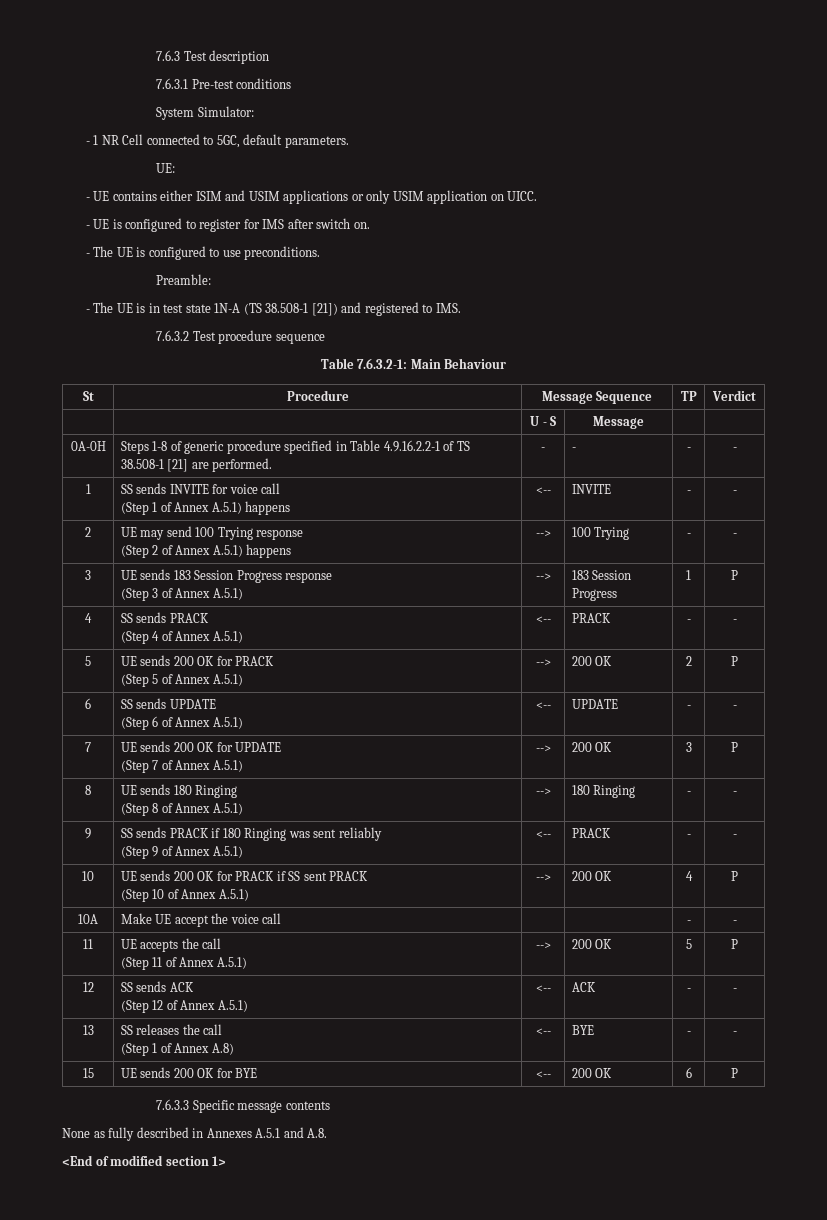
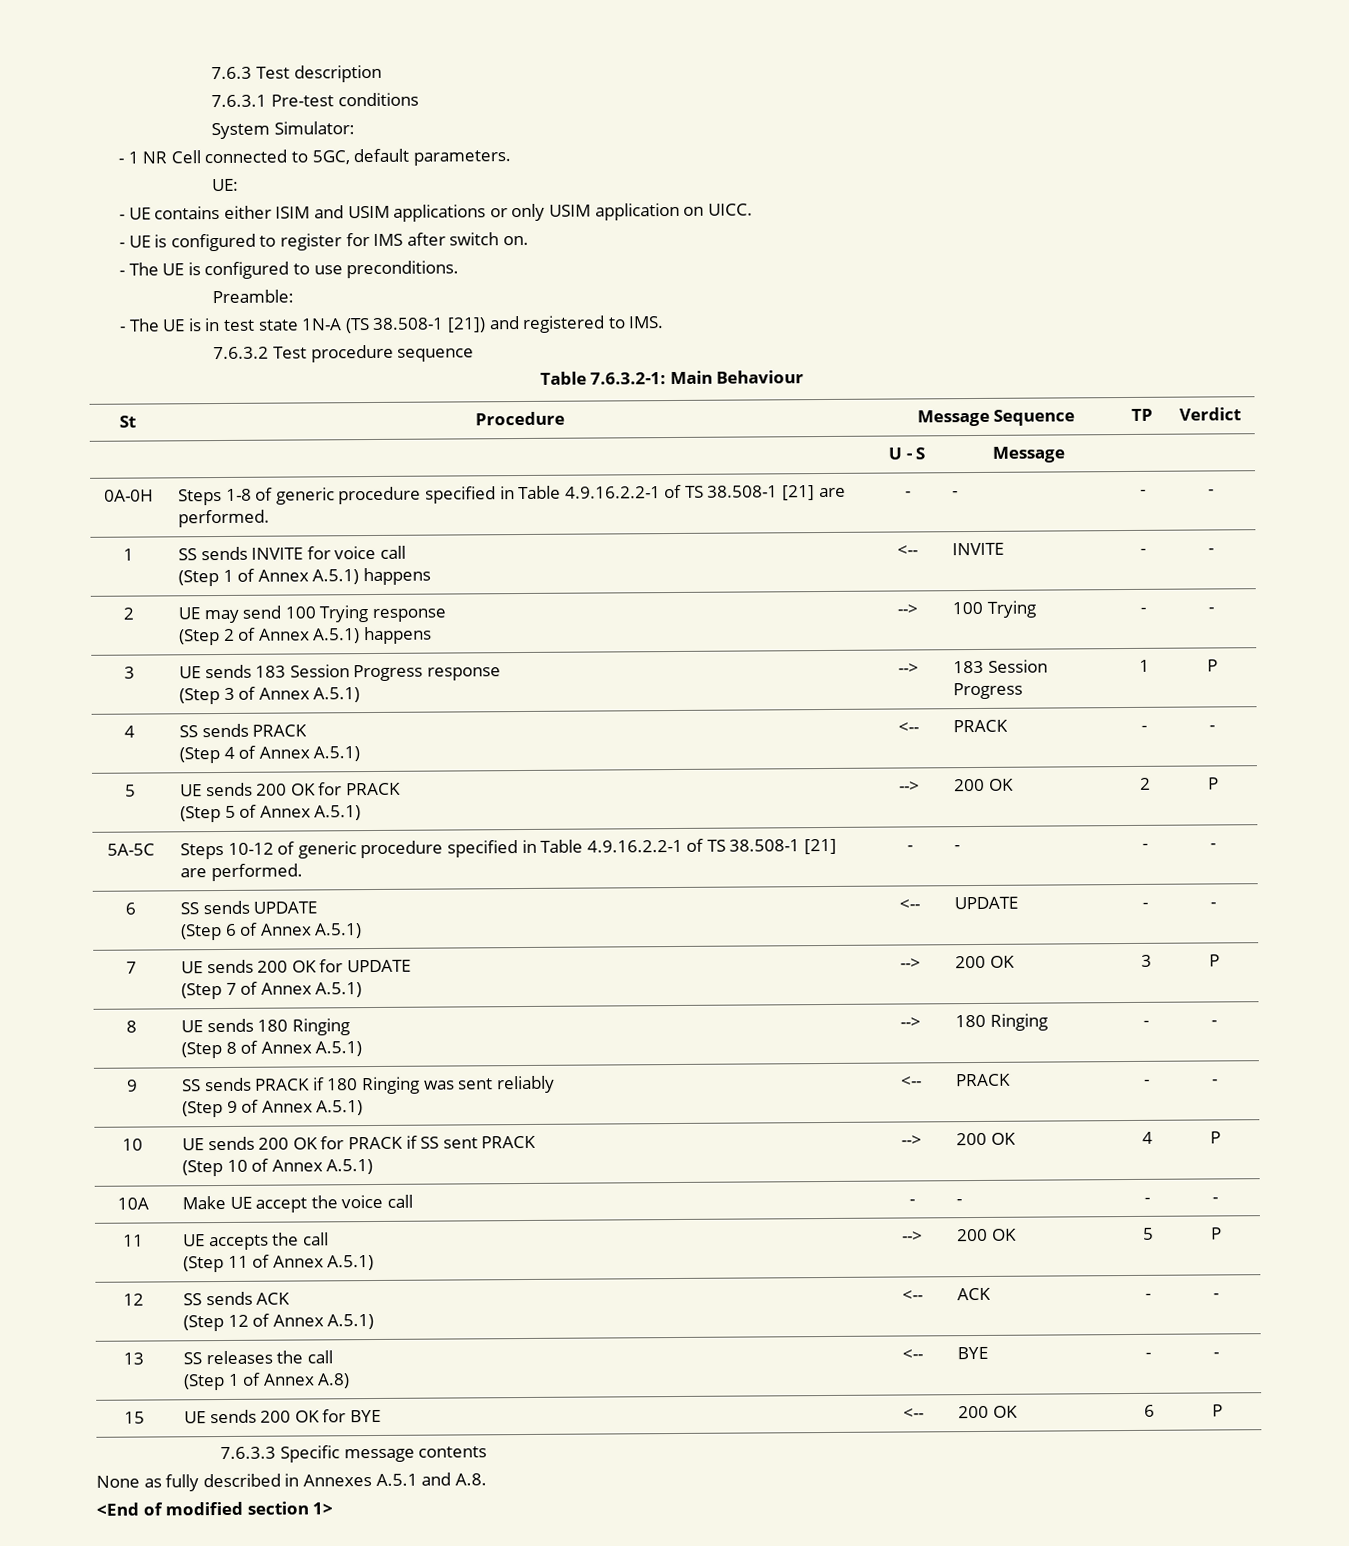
+ 5A-5C | Steps 10-12 of generic procedure specified in Table 4.9.16.2.2-1 of TS 38.508-1 [21] are performed. | - | - | - | -
- 10A | Make UE accept the voice call | | | - | -
+ 10A | Make UE accept the voice call | - | - | - | -

